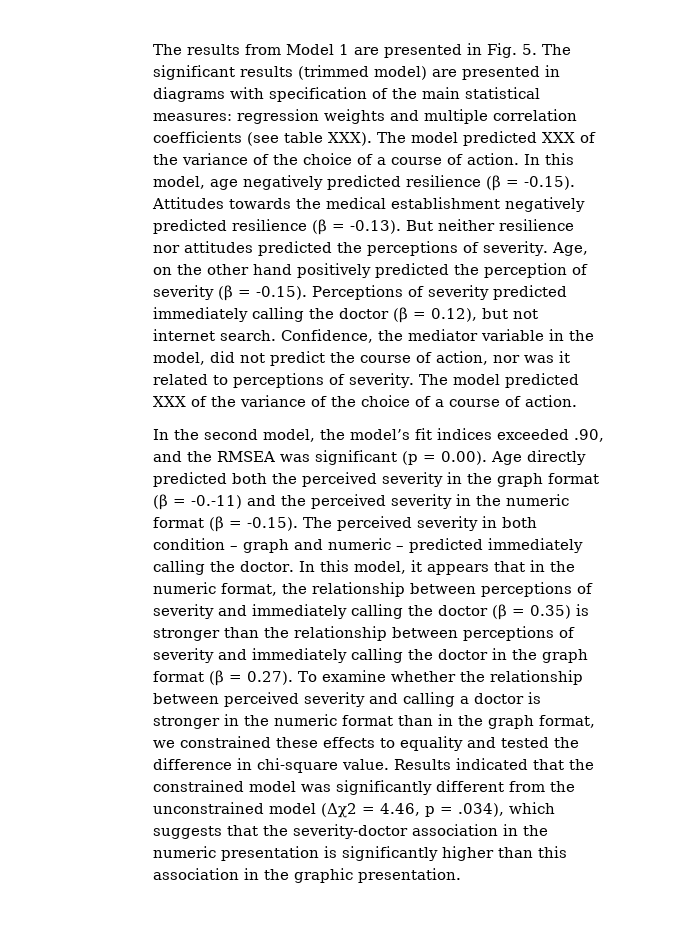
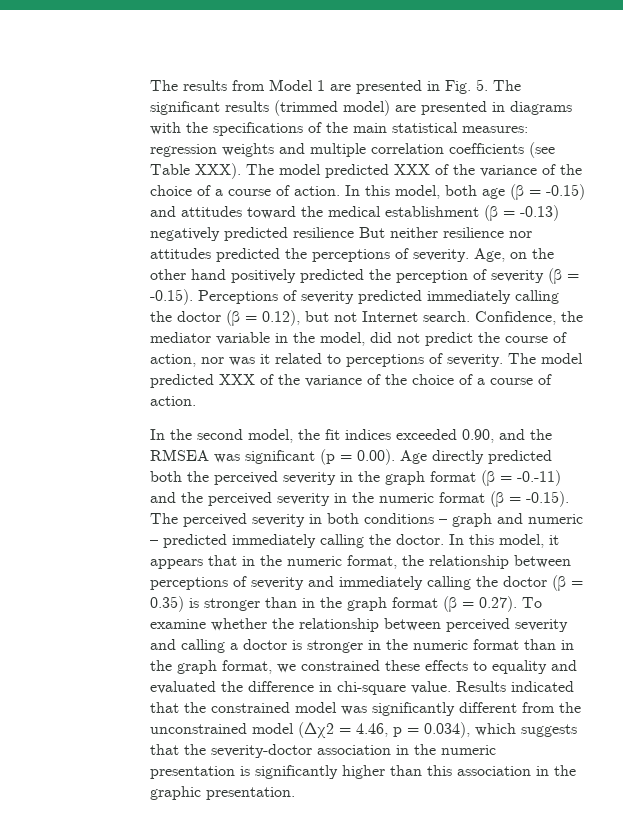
- The results from Model 1 are presented in Fig. 5. The significant results (trimmed model) are presented in diagrams with specification of the main statistical measures: regression weights and multiple correlation coefficients (see table XXX).
+ The results from Model 1 are presented in Fig. 5. The significant results (trimmed model) are presented in diagrams with the specifications of the main statistical measures: regression weights and multiple correlation coefficients (see Table XXX).
- In this model, age negatively predicted resilience (β = -0.15). Attitudes towards the medical establishment negatively predicted resilience (β = -0.13). But neither resilience nor attitudes predicted the perceptions of severity.
+ In this model, both age (β = -0.15) and attitudes toward the medical establishment (β = -0.13) negatively predicted resilience But neither resilience nor attitudes predicted the perceptions of severity.
- Age, on the other hand positively predicted the perception of severity (β = -0.15). Perceptions of severity predicted immediately calling the doctor (β = 0.12), but not internet search.
+ Age, on the other hand positively predicted the perception of severity (β = -0.15). Perceptions of severity predicted immediately calling the doctor (β = 0.12), but not Internet search.
- In the second model, the model’s fit indices exceeded .90, and the RMSEA was significant (p = 0.00). Age directly predicted both the perceived severity in the graph format (β = -0.-11) and the perceived severity in the numeric format (β = -0.15). The perceived severity in both condition – graph and numeric – predicted immediately calling the doctor.
+ In the second model, the fit indices exceeded 0.90, and the RMSEA was significant (p = 0.00). Age directly predicted both the perceived severity in the graph format (β = -0.-11) and the perceived severity in the numeric format (β = -0.15). The perceived severity in both conditions – graph and numeric – predicted immediately calling the doctor.
- In this model, it appears that in the numeric format, the relationship between perceptions of severity and immediately calling the doctor (β = 0.35) is stronger than the relationship between perceptions of severity and immediately calling the doctor in the graph format (β = 0.27). To examine whether the relationship between perceived severity and calling a doctor is stronger in the numeric format than in the graph format, we constrained these effects to equality and tested the difference in chi-square value.
+ In this model, it appears that in the numeric format, the relationship between perceptions of severity and immediately calling the doctor (β = 0.35) is stronger than in the graph format (β = 0.27). To examine whether the relationship between perceived severity and calling a doctor is stronger in the numeric format than in the graph format, we constrained these effects to equality and evaluated the difference in chi-square value.
- Results indicated that the constrained model was significantly different from the unconstrained model (Δχ2 = 4.46, p = .034), which suggests that the severity-doctor association in the numeric presentation is significantly higher than this association in the graphic presentation.
+ Results indicated that the constrained model was significantly different from the unconstrained model (Δχ2 = 4.46, p = 0.034), which suggests that the severity-doctor association in the numeric presentation is significantly higher than this association in the graphic presentation.

